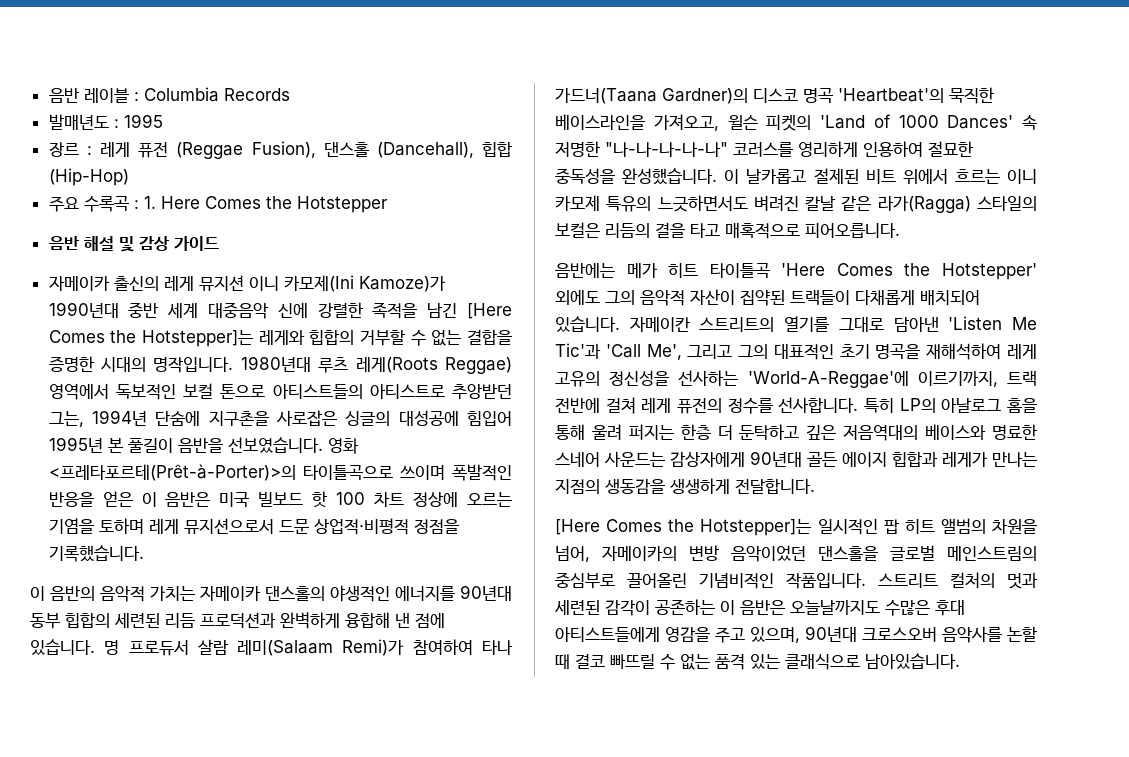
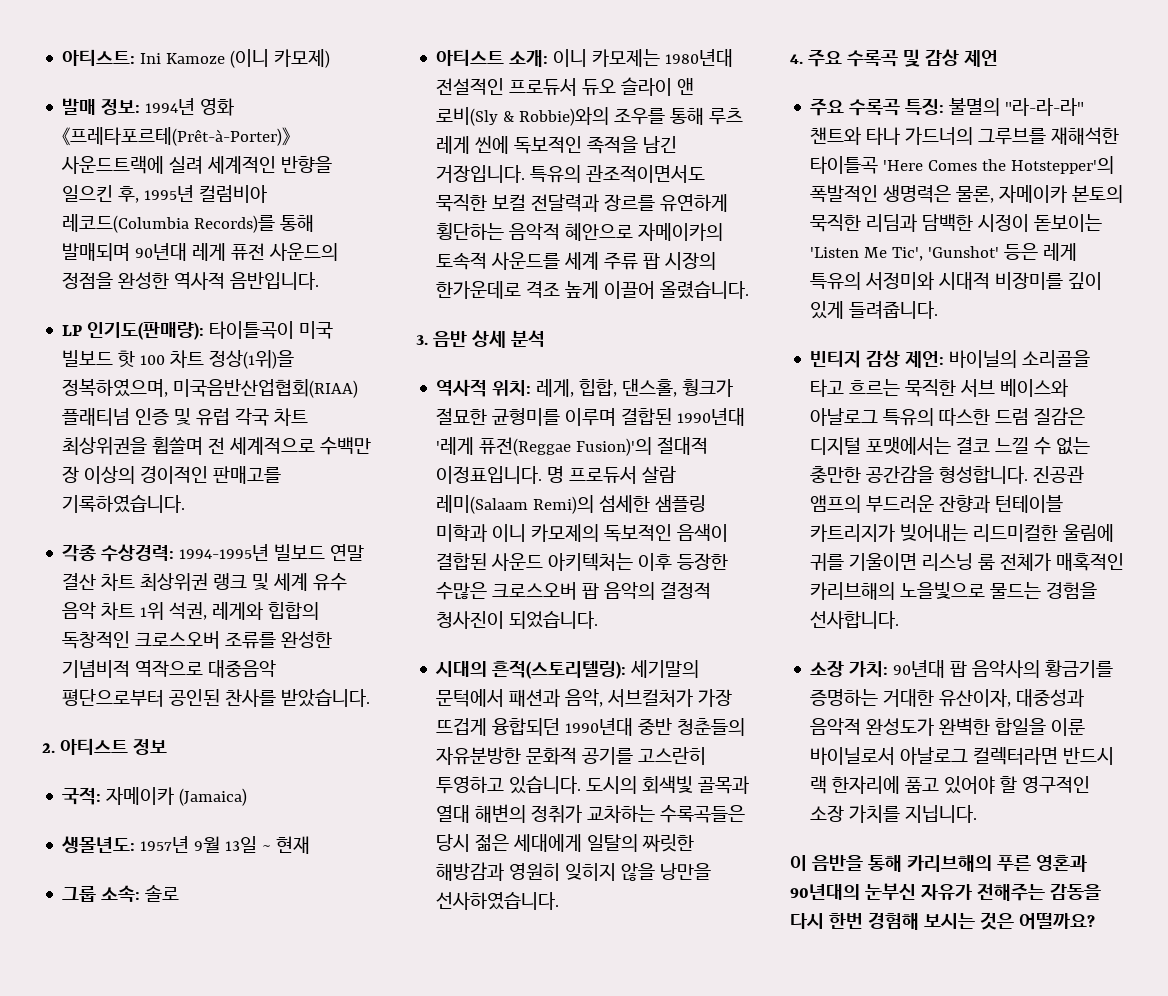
- 음반 레이블 : Columbia Records
- 발매년도 : 1995
- 장르 : 레게 퓨전 (Reggae Fusion), 댄스홀 (Dancehall), 힙합 (Hip-Hop)
- 주요 수록곡 : 1. Here Comes the Hotstepper
- 음반 해설 및 감상 가이드
- 자메이카 출신의 레게 뮤지션 이니 카모제(Ini Kamoze)가 1990년대 중반 세계 대중음악 신에 강렬한 족적을 남긴 [Here Comes the Hotstepper]는 레게와 힙합의 거부할 수 없는 결합을 증명한 시대의 명작입니다. 1980년대 루츠 레게(Roots Reggae) 영역에서 독보적인 보컬 톤으로 아티스트들의 아티스트로 추앙받던 그는, 1994년 단숨에 지구촌을 사로잡은 싱글의 대성공에 힘입어 1995년 본 풀길이 음반을 선보였습니다. 영화 <프레타포르테(Prêt-à-Porter)>의 타이틀곡으로 쓰이며 폭발적인 반응을 얻은 이 음반은 미국 빌보드 핫 100 차트 정상에 오르는 기염을 토하며 레게 뮤지션으로서 드문 상업적·비평적 정점을 기록했습니다.
- 이 음반의 음악적 가치는 자메이카 댄스홀의 야생적인 에너지를 90년대 동부 힙합의 세련된 리듬 프로덕션과 완벽하게 융합해 낸 점에 있습니다. 명 프로듀서 살람 레미(Salaam Remi)가 참여하여 타나 가드너(Taana Gardner)의 디스코 명곡 'Heartbeat'의 묵직한 베이스라인을 가져오고, 윌슨 피켓의 'Land of 1000 Dances' 속 저명한 "나-나-나-나-나" 코러스를 영리하게 인용하여 절묘한 중독성을 완성했습니다. 이 날카롭고 절제된 비트 위에서 흐르는 이니 카모제 특유의 느긋하면서도 벼려진 칼날 같은 라가(Ragga) 스타일의 보컬은 리듬의 결을 타고 매혹적으로 피어오릅니다.
- 음반에는 메가 히트 타이틀곡 'Here Comes the Hotstepper' 외에도 그의 음악적 자산이 집약된 트랙들이 다채롭게 배치되어 있습니다. 자메이칸 스트리트의 열기를 그대로 담아낸 'Listen Me Tic'과 'Call Me', 그리고 그의 대표적인 초기 명곡을 재해석하여 레게 고유의 정신성을 선사하는 'World-A-Reggae'에 이르기까지, 트랙 전반에 걸쳐 레게 퓨전의 정수를 선사합니다. 특히 LP의 아날로그 홈을 통해 울려 퍼지는 한층 더 둔탁하고 깊은 저음역대의 베이스와 명료한 스네어 사운드는 감상자에게 90년대 골든 에이지 힙합과 레게가 만나는 지점의 생동감을 생생하게 전달합니다.
- [Here Comes the Hotstepper]는 일시적인 팝 히트 앨범의 차원을 넘어, 자메이카의 변방 음악이었던 댄스홀을 글로벌 메인스트림의 중심부로 끌어올린 기념비적인 작품입니다. 스트리트 컬처의 멋과 세련된 감각이 공존하는 이 음반은 오늘날까지도 수많은 후대 아티스트들에게 영감을 주고 있으며, 90년대 크로스오버 음악사를 논할 때 결코 빠뜨릴 수 없는 품격 있는 클래식으로 남아있습니다.
+ 아티스트: Ini Kamoze (이니 카모제)
+ 발매 정보: 1994년 영화《프레타포르테(Prêt-à-Porter)》사운드트랙에 실려 세계적인 반향을 일으킨 후, 1995년 컬럼비아 레코드(Columbia Records)를 통해 발매되며 90년대 레게 퓨전 사운드의 정점을 완성한 역사적 음반입니다.
+ LP 인기도(판매량): 타이틀곡이 미국 빌보드 핫 100 차트 정상(1위)을 정복하였으며, 미국음반산업협회(RIAA) 플래티넘 인증 및 유럽 각국 차트 최상위권을 휩쓸며 전 세계적으로 수백만 장 이상의 경이적인 판매고를 기록하였습니다.
+ 각종 수상경력: 1994-1995년 빌보드 연말 결산 차트 최상위권 랭크 및 세계 유수 음악 차트 1위 석권, 레게와 힙합의 독창적인 크로스오버 조류를 완성한 기념비적 역작으로 대중음악 평단으로부터 공인된 찬사를 받았습니다.
+ 2. 아티스트 정보
+ 국적: 자메이카 (Jamaica)
+ 생몰년도: 1957년 9월 13일 ~ 현재
+ 그룹 소속: 솔로
+ 아티스트 소개: 이니 카모제는 1980년대 전설적인 프로듀서 듀오 슬라이 앤 로비(Sly & Robbie)와의 조우를 통해 루츠 레게 씬에 독보적인 족적을 남긴 거장입니다. 특유의 관조적이면서도 묵직한 보컬 전달력과 장르를 유연하게 횡단하는 음악적 혜안으로 자메이카의 토속적 사운드를 세계 주류 팝 시장의 한가운데로 격조 높게 이끌어 올렸습니다.
+ 3. 음반 상세 분석
+ 역사적 위치: 레게, 힙합, 댄스홀, 훵크가 절묘한 균형미를 이루며 결합된 1990년대 '레게 퓨전(Reggae Fusion)'의 절대적 이정표입니다. 명 프로듀서 살람 레미(Salaam Remi)의 섬세한 샘플링 미학과 이니 카모제의 독보적인 음색이 결합된 사운드 아키텍처는 이후 등장한 수많은 크로스오버 팝 음악의 결정적 청사진이 되었습니다.
+ 시대의 흔적(스토리텔링): 세기말의 문턱에서 패션과 음악, 서브컬처가 가장 뜨겁게 융합되던 1990년대 중반 청춘들의 자유분방한 문화적 공기를 고스란히 투영하고 있습니다. 도시의 회색빛 골목과 열대 해변의 정취가 교차하는 수록곡들은 당시 젊은 세대에게 일탈의 짜릿한 해방감과 영원히 잊히지 않을 낭만을 선사하였습니다.
+ 4. 주요 수록곡 및 감상 제언
+ 주요 수록곡 특징: 불멸의 "라-라-라" 챈트와 타나 가드너의 그루브를 재해석한 타이틀곡 'Here Comes the Hotstepper'의 폭발적인 생명력은 물론, 자메이카 본토의 묵직한 리딤과 담백한 시정이 돋보이는 'Listen Me Tic', 'Gunshot' 등은 레게 특유의 서정미와 시대적 비장미를 깊이 있게 들려줍니다.
+ 빈티지 감상 제언: 바이닐의 소리골을 타고 흐르는 묵직한 서브 베이스와 아날로그 특유의 따스한 드럼 질감은 디지털 포맷에서는 결코 느낄 수 없는 충만한 공간감을 형성합니다. 진공관 앰프의 부드러운 잔향과 턴테이블 카트리지가 빚어내는 리드미컬한 울림에 귀를 기울이면 리스닝 룸 전체가 매혹적인 카리브해의 노을빛으로 물드는 경험을 선사합니다.
+ 소장 가치: 90년대 팝 음악사의 황금기를 증명하는 거대한 유산이자, 대중성과 음악적 완성도가 완벽한 합일을 이룬 바이닐로서 아날로그 컬렉터라면 반드시 랙 한자리에 품고 있어야 할 영구적인 소장 가치를 지닙니다.
+ 이 음반을 통해 카리브해의 푸른 영혼과 90년대의 눈부신 자유가 전해주는 감동을 다시 한번 경험해 보시는 것은 어떨까요?

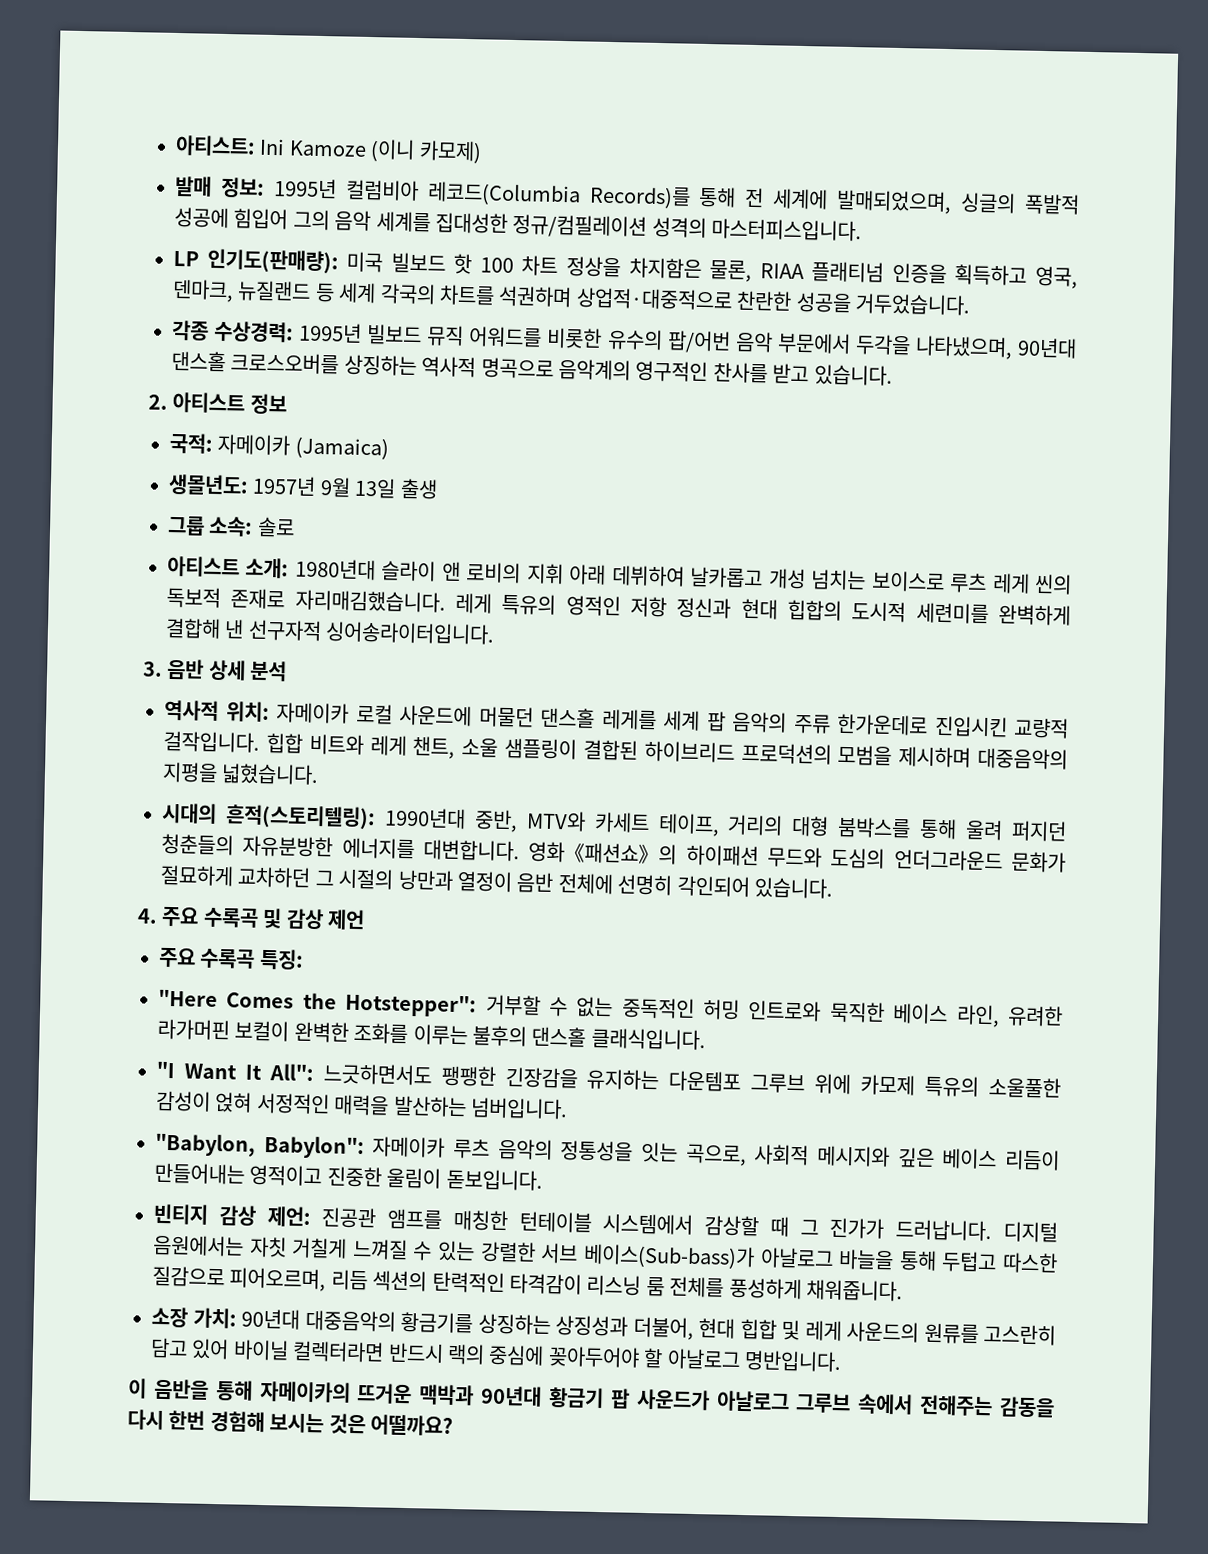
- 발매 정보: 1994년 영화《프레타포르테(Prêt-à-Porter)》사운드트랙에 실려 세계적인 반향을 일으킨 후, 1995년 컬럼비아 레코드(Columbia Records)를 통해 발매되며 90년대 레게 퓨전 사운드의 정점을 완성한 역사적 음반입니다.
+ 발매 정보: 1995년 컬럼비아 레코드(Columbia Records)를 통해 전 세계에 발매되었으며, 싱글의 폭발적 성공에 힘입어 그의 음악 세계를 집대성한 정규/컴필레이션 성격의 마스터피스입니다.
- LP 인기도(판매량): 타이틀곡이 미국 빌보드 핫 100 차트 정상(1위)을 정복하였으며, 미국음반산업협회(RIAA) 플래티넘 인증 및 유럽 각국 차트 최상위권을 휩쓸며 전 세계적으로 수백만 장 이상의 경이적인 판매고를 기록하였습니다.
- 각종 수상경력: 1994-1995년 빌보드 연말 결산 차트 최상위권 랭크 및 세계 유수 음악 차트 1위 석권, 레게와 힙합의 독창적인 크로스오버 조류를 완성한 기념비적 역작으로 대중음악 평단으로부터 공인된 찬사를 받았습니다.
+ LP 인기도(판매량): 미국 빌보드 핫 100 차트 정상을 차지함은 물론, RIAA 플래티넘 인증을 획득하고 영국, 덴마크, 뉴질랜드 등 세계 각국의 차트를 석권하며 상업적·대중적으로 찬란한 성공을 거두었습니다.
+ 각종 수상경력: 1995년 빌보드 뮤직 어워드를 비롯한 유수의 팝/어번 음악 부문에서 두각을 나타냈으며, 90년대 댄스홀 크로스오버를 상징하는 역사적 명곡으로 음악계의 영구적인 찬사를 받고 있습니다.
- 생몰년도: 1957년 9월 13일 ~ 현재
+ 생몰년도: 1957년 9월 13일 출생
- 아티스트 소개: 이니 카모제는 1980년대 전설적인 프로듀서 듀오 슬라이 앤 로비(Sly & Robbie)와의 조우를 통해 루츠 레게 씬에 독보적인 족적을 남긴 거장입니다. 특유의 관조적이면서도 묵직한 보컬 전달력과 장르를 유연하게 횡단하는 음악적 혜안으로 자메이카의 토속적 사운드를 세계 주류 팝 시장의 한가운데로 격조 높게 이끌어 올렸습니다.
+ 아티스트 소개: 1980년대 슬라이 앤 로비의 지휘 아래 데뷔하여 날카롭고 개성 넘치는 보이스로 루츠 레게 씬의 독보적 존재로 자리매김했습니다. 레게 특유의 영적인 저항 정신과 현대 힙합의 도시적 세련미를 완벽하게 결합해 낸 선구자적 싱어송라이터입니다.
- 역사적 위치: 레게, 힙합, 댄스홀, 훵크가 절묘한 균형미를 이루며 결합된 1990년대 '레게 퓨전(Reggae Fusion)'의 절대적 이정표입니다. 명 프로듀서 살람 레미(Salaam Remi)의 섬세한 샘플링 미학과 이니 카모제의 독보적인 음색이 결합된 사운드 아키텍처는 이후 등장한 수많은 크로스오버 팝 음악의 결정적 청사진이 되었습니다.
- 시대의 흔적(스토리텔링): 세기말의 문턱에서 패션과 음악, 서브컬처가 가장 뜨겁게 융합되던 1990년대 중반 청춘들의 자유분방한 문화적 공기를 고스란히 투영하고 있습니다. 도시의 회색빛 골목과 열대 해변의 정취가 교차하는 수록곡들은 당시 젊은 세대에게 일탈의 짜릿한 해방감과 영원히 잊히지 않을 낭만을 선사하였습니다.
+ 역사적 위치: 자메이카 로컬 사운드에 머물던 댄스홀 레게를 세계 팝 음악의 주류 한가운데로 진입시킨 교량적 걸작입니다. 힙합 비트와 레게 챈트, 소울 샘플링이 결합된 하이브리드 프로덕션의 모범을 제시하며 대중음악의 지평을 넓혔습니다.
+ 시대의 흔적(스토리텔링): 1990년대 중반, MTV와 카세트 테이프, 거리의 대형 붐박스를 통해 울려 퍼지던 청춘들의 자유분방한 에너지를 대변합니다. 영화《패션쇼》의 하이패션 무드와 도심의 언더그라운드 문화가 절묘하게 교차하던 그 시절의 낭만과 열정이 음반 전체에 선명히 각인되어 있습니다.
- 주요 수록곡 특징: 불멸의 "라-라-라" 챈트와 타나 가드너의 그루브를 재해석한 타이틀곡 'Here Comes the Hotstepper'의 폭발적인 생명력은 물론, 자메이카 본토의 묵직한 리딤과 담백한 시정이 돋보이는 'Listen Me Tic', 'Gunshot' 등은 레게 특유의 서정미와 시대적 비장미를 깊이 있게 들려줍니다.
- 빈티지 감상 제언: 바이닐의 소리골을 타고 흐르는 묵직한 서브 베이스와 아날로그 특유의 따스한 드럼 질감은 디지털 포맷에서는 결코 느낄 수 없는 충만한 공간감을 형성합니다. 진공관 앰프의 부드러운 잔향과 턴테이블 카트리지가 빚어내는 리드미컬한 울림에 귀를 기울이면 리스닝 룸 전체가 매혹적인 카리브해의 노을빛으로 물드는 경험을 선사합니다.
- 소장 가치: 90년대 팝 음악사의 황금기를 증명하는 거대한 유산이자, 대중성과 음악적 완성도가 완벽한 합일을 이룬 바이닐로서 아날로그 컬렉터라면 반드시 랙 한자리에 품고 있어야 할 영구적인 소장 가치를 지닙니다.
- 이 음반을 통해 카리브해의 푸른 영혼과 90년대의 눈부신 자유가 전해주는 감동을 다시 한번 경험해 보시는 것은 어떨까요?
+ 주요 수록곡 특징:
+ "Here Comes the Hotstepper": 거부할 수 없는 중독적인 허밍 인트로와 묵직한 베이스 라인, 유려한 라가머핀 보컬이 완벽한 조화를 이루는 불후의 댄스홀 클래식입니다.
+ "I Want It All": 느긋하면서도 팽팽한 긴장감을 유지하는 다운템포 그루브 위에 카모제 특유의 소울풀한 감성이 얹혀 서정적인 매력을 발산하는 넘버입니다.
+ "Babylon, Babylon": 자메이카 루츠 음악의 정통성을 잇는 곡으로, 사회적 메시지와 깊은 베이스 리듬이 만들어내는 영적이고 진중한 울림이 돋보입니다.
+ 빈티지 감상 제언: 진공관 앰프를 매칭한 턴테이블 시스템에서 감상할 때 그 진가가 드러납니다. 디지털 음원에서는 자칫 거칠게 느껴질 수 있는 강렬한 서브 베이스(Sub-bass)가 아날로그 바늘을 통해 두텁고 따스한 질감으로 피어오르며, 리듬 섹션의 탄력적인 타격감이 리스닝 룸 전체를 풍성하게 채워줍니다.
+ 소장 가치: 90년대 대중음악의 황금기를 상징하는 상징성과 더불어, 현대 힙합 및 레게 사운드의 원류를 고스란히 담고 있어 바이닐 컬렉터라면 반드시 랙의 중심에 꽂아두어야 할 아날로그 명반입니다.
+ 이 음반을 통해 자메이카의 뜨거운 맥박과 90년대 황금기 팝 사운드가 아날로그 그루브 속에서 전해주는 감동을 다시 한번 경험해 보시는 것은 어떨까요?

